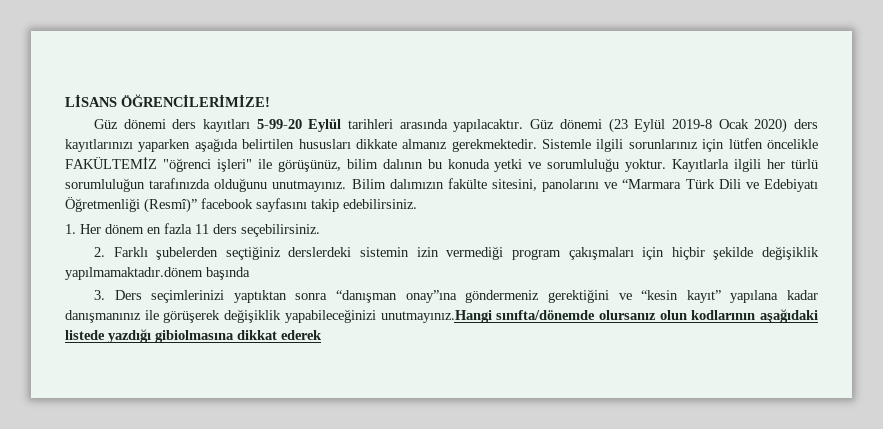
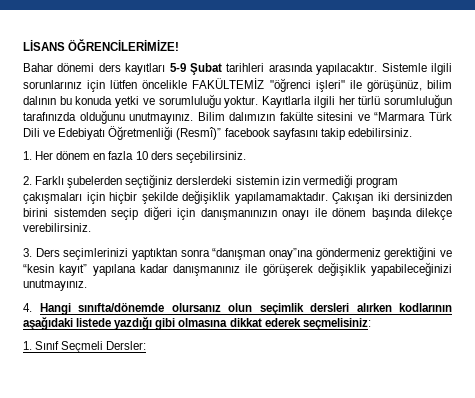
- Güz dönemi ders kayıtları 5-99-20 Eylül tarihleri arasında yapılacaktır.
+ Bahar dönemi ders kayıtları 5-9 Şubat tarihleri arasında yapılacaktır.
- Güz dönemi (23 Eylül 2019-8 Ocak 2020) ders kayıtlarınızı yaparken aşağıda belirtilen hususları dikkate almanız gerekmektedir.
- Bilim dalımızın fakülte sitesini, panolarını ve “Marmara Türk Dili ve Edebiyatı Öğretmenliği (Resmî)” facebook sayfasını takip edebilirsiniz.
+ Bilim dalımızın fakülte sitesini ve “Marmara Türk Dili ve Edebiyatı Öğretmenliği (Resmî)” facebook sayfasını takip edebilirsiniz.
- 1. Her dönem en fazla 11 ders seçebilirsiniz.
+ 1. Her dönem en fazla 10 ders seçebilirsiniz.
- 2. Farklı şubelerden seçtiğiniz derslerdeki sistemin izin vermediği program çakışmaları için hiçbir şekilde değişiklik yapılmamaktadır.dönem başında
+ 2. Farklı şubelerden seçtiğiniz derslerdeki sistemin izin vermediği program çakışmaları için hiçbir şekilde değişiklik yapılamamaktadır. Çakışan iki dersinizden birini sistemden seçip diğeri için danışmanınızın onayı ile dönem başında dilekçe verebilirsiniz.
- 3. Ders seçimlerinizi yaptıktan sonra “danışman onay”ına göndermeniz gerektiğini ve “kesin kayıt” yapılana kadar danışmanınız ile görüşerek değişiklik yapabileceğinizi unutmayınız.Hangi sınıfta/dönemde olursanız olun kodlarının aşağıdaki listede yazdığı gibiolmasına dikkat ederek
+ 3. Ders seçimlerinizi yaptıktan sonra “danışman onay”ına göndermeniz gerektiğini ve “kesin kayıt” yapılana kadar danışmanınız ile görüşerek değişiklik yapabileceğinizi unutmayınız.
+ 4. Hangi sınıfta/dönemde olursanız olun seçimlik dersleri alırken kodlarının aşağıdaki listede yazdığı gibi olmasına dikkat ederek seçmelisiniz:
+ 1. Sınıf Seçmeli Dersler:

